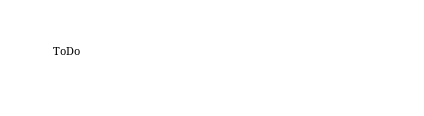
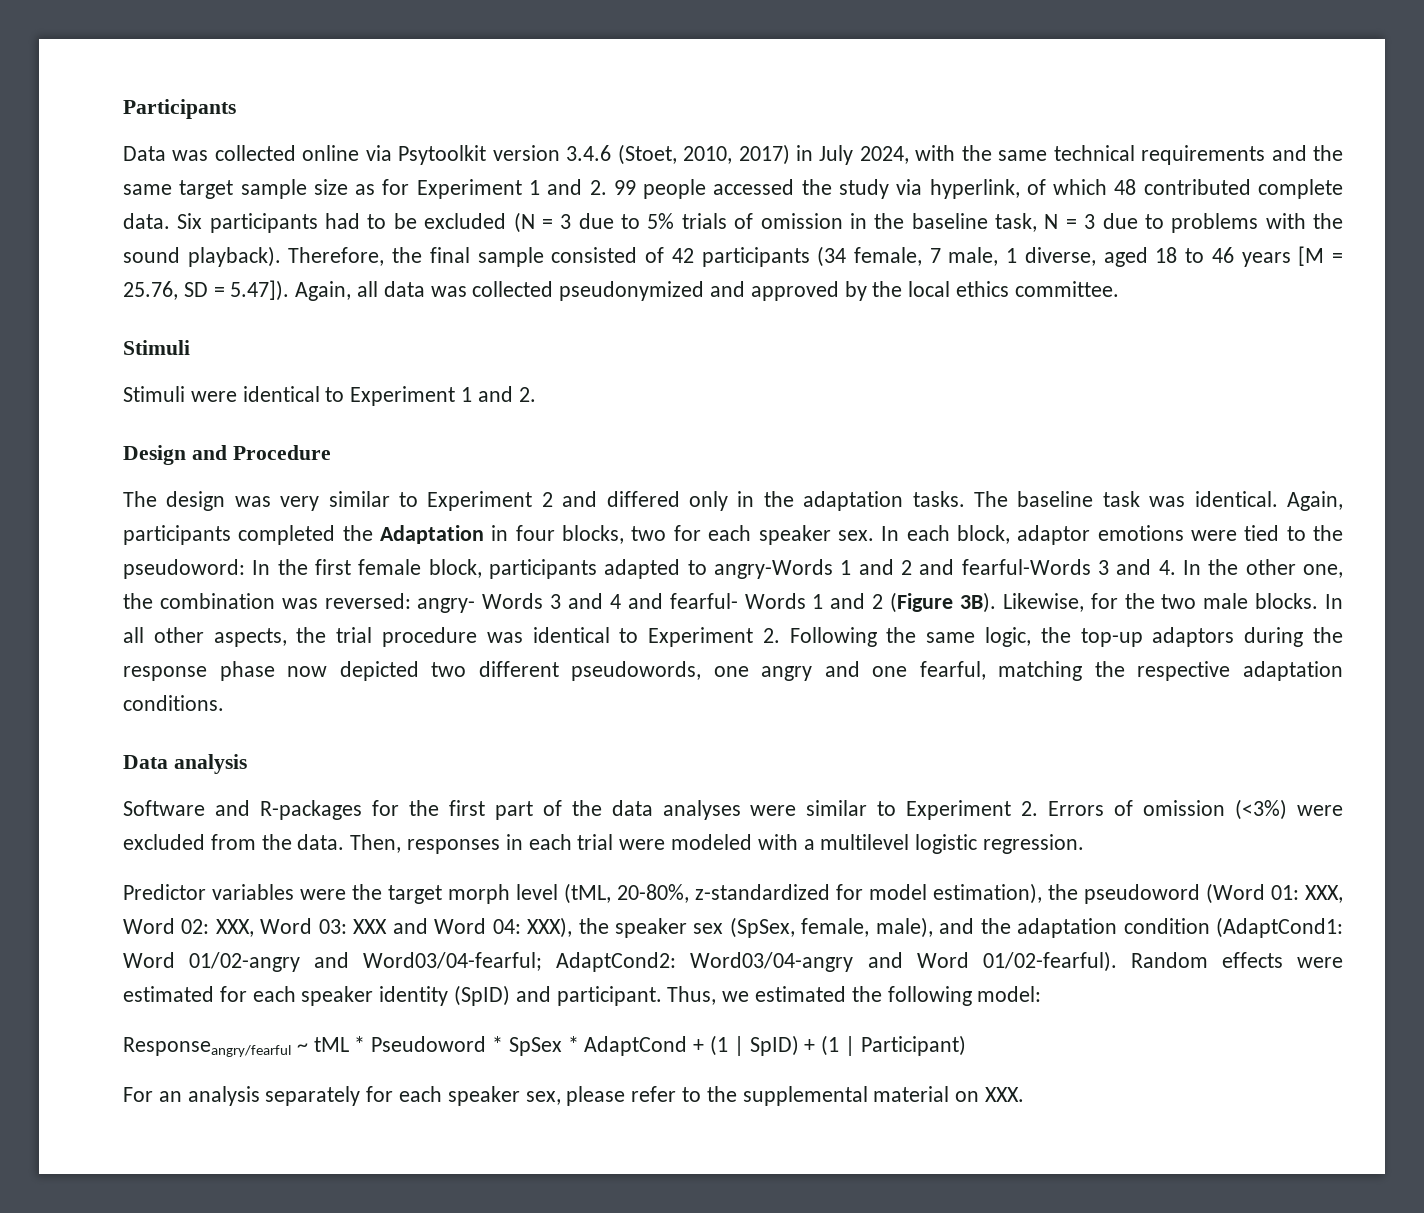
- ToDo
+ Participants
+ Data was collected online via Psytoolkit version 3.4.6 (Stoet, 2010, 2017) in July 2024, with the same technical requirements and the same target sample size as for Experiment 1 and 2. 99 people accessed the study via hyperlink, of which 48 contributed complete data. Six participants had to be excluded (N = 3 due to 5% trials of omission in the baseline task, N = 3 due to problems with the sound playback). Therefore, the final sample consisted of 42 participants (34 female, 7 male, 1 diverse, aged 18 to 46 years [M = 25.76, SD = 5.47]). Again, all data was collected pseudonymized and approved by the local ethics committee.
+ Stimuli
+ Stimuli were identical to Experiment 1 and 2.
+ Design and Procedure
+ The design was very similar to Experiment 2 and differed only in the adaptation tasks. The baseline task was identical. Again, participants completed the Adaptation in four blocks, two for each speaker sex. In each block, adaptor emotions were tied to the pseudoword: In the first female block, participants adapted to angry-Words 1 and 2 and fearful-Words 3 and 4. In the other one, the combination was reversed: angry- Words 3 and 4 and fearful- Words 1 and 2 (Figure 3B). Likewise, for the two male blocks. In all other aspects, the trial procedure was identical to Experiment 2. Following the same logic, the top-up adaptors during the response phase now depicted two different pseudowords, one angry and one fearful, matching the respective adaptation conditions.
+ Data analysis
+ Software and R-packages for the first part of the data analyses were similar to Experiment 2. Errors of omission (<3%) were excluded from the data. Then, responses in each trial were modeled with a multilevel logistic regression.
+ Predictor variables were the target morph level (tML, 20-80%, z-standardized for model estimation), the pseudoword (Word 01: XXX, Word 02: XXX, Word 03: XXX and Word 04: XXX), the speaker sex (SpSex, female, male), and the adaptation condition (AdaptCond1: Word 01/02-angry and Word03/04-fearful; AdaptCond2: Word03/04-angry and Word 01/02-fearful). Random effects were estimated for each speaker identity (SpID) and participant. Thus, we estimated the following model:
+ Responseangry/fearful ~ tML * Pseudoword * SpSex * AdaptCond + (1 | SpID) + (1 | Participant)
+ For an analysis separately for each speaker sex, please refer to the supplemental material on XXX.

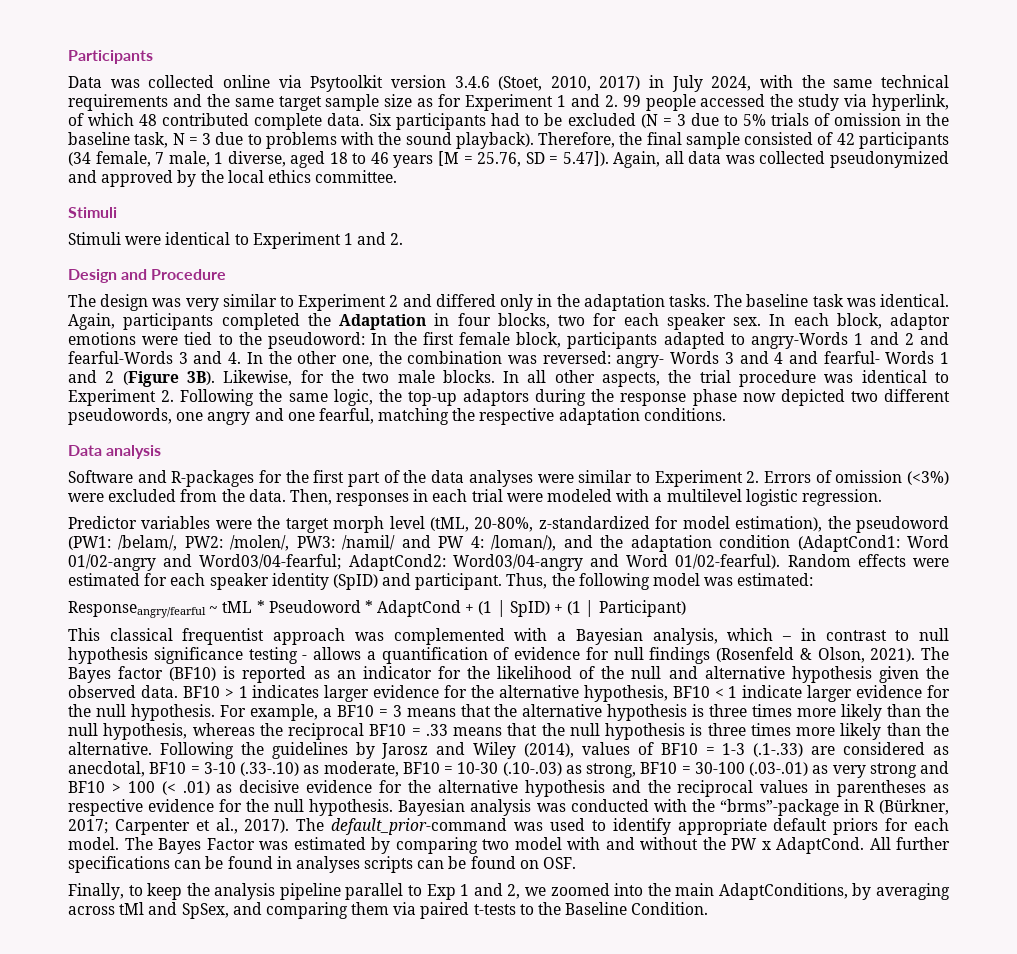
- Predictor variables were the target morph level (tML, 20-80%, z-standardized for model estimation), the pseudoword (Word 01: XXX, Word 02: XXX, Word 03: XXX and Word 04: XXX), the speaker sex (SpSex, female, male), and the adaptation condition (AdaptCond1: Word 01/02-angry and Word03/04-fearful; AdaptCond2: Word03/04-angry and Word 01/02-fearful).
+ Predictor variables were the target morph level (tML, 20-80%, z-standardized for model estimation), the pseudoword (PW1: /belam/, PW2: /molen/, PW3: /namil/ and PW 4: /loman/), and the adaptation condition (AdaptCond1: Word 01/02-angry and Word03/04-fearful; AdaptCond2: Word03/04-angry and Word 01/02-fearful).
- Thus, we estimated the following model:
+ Thus, the following model was estimated:
- Responseangry/fearful ~ tML * Pseudoword * SpSex * AdaptCond + (1 | SpID) + (1 | Participant)
+ Responseangry/fearful ~ tML * Pseudoword * AdaptCond + (1 | SpID) + (1 | Participant)
- For an analysis separately for each speaker sex, please refer to the supplemental material on XXX.
+ This classical frequentist approach was complemented with a Bayesian analysis, which – in contrast to null hypothesis significance testing - allows a quantification of evidence for null findings (Rosenfeld & Olson, 2021). The Bayes factor (BF10) is reported as an indicator for the likelihood of the null and alternative hypothesis given the observed data. BF10 > 1 indicates larger evidence for the alternative hypothesis, BF10 < 1 indicate larger evidence for the null hypothesis. For example, a BF10 = 3 means that the alternative hypothesis is three times more likely than the null hypothesis, whereas the reciprocal BF10 = .33 means that the null hypothesis is three times more likely than the alternative. Following the guidelines by Jarosz and Wiley (2014), values of BF10 = 1-3 (.1-.33) are considered as anecdotal, BF10 = 3-10 (.33-.10) as moderate, BF10 = 10-30 (.10-.03) as strong, BF10 = 30-100 (.03-.01) as very strong and BF10 > 100 (< .01) as decisive evidence for the alternative hypothesis and the reciprocal values in parentheses as respective evidence for the null hypothesis. Bayesian analysis was conducted with the “brms”-package in R (Bürkner, 2017; Carpenter et al., 2017). The default_prior-command was used to identify appropriate default priors for each model. The Bayes Factor was estimated by comparing two model with and without the PW x AdaptCond. All further specifications can be found in analyses scripts can be found on OSF.
+ Finally, to keep the analysis pipeline parallel to Exp 1 and 2, we zoomed into the main AdaptConditions, by averaging across tMl and SpSex, and comparing them via paired t-tests to the Baseline Condition.

